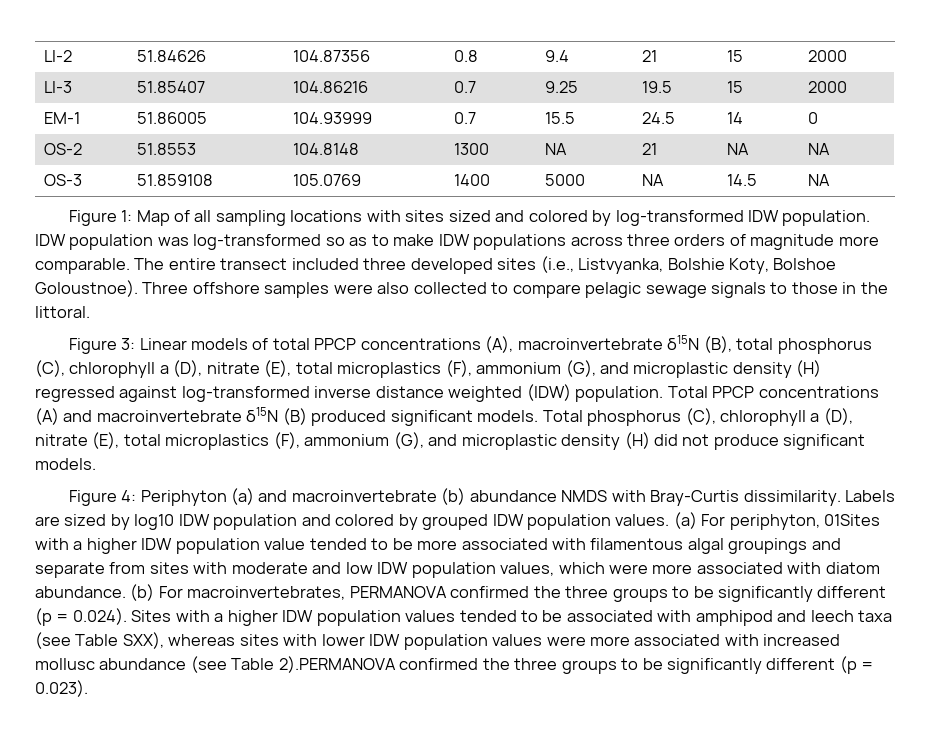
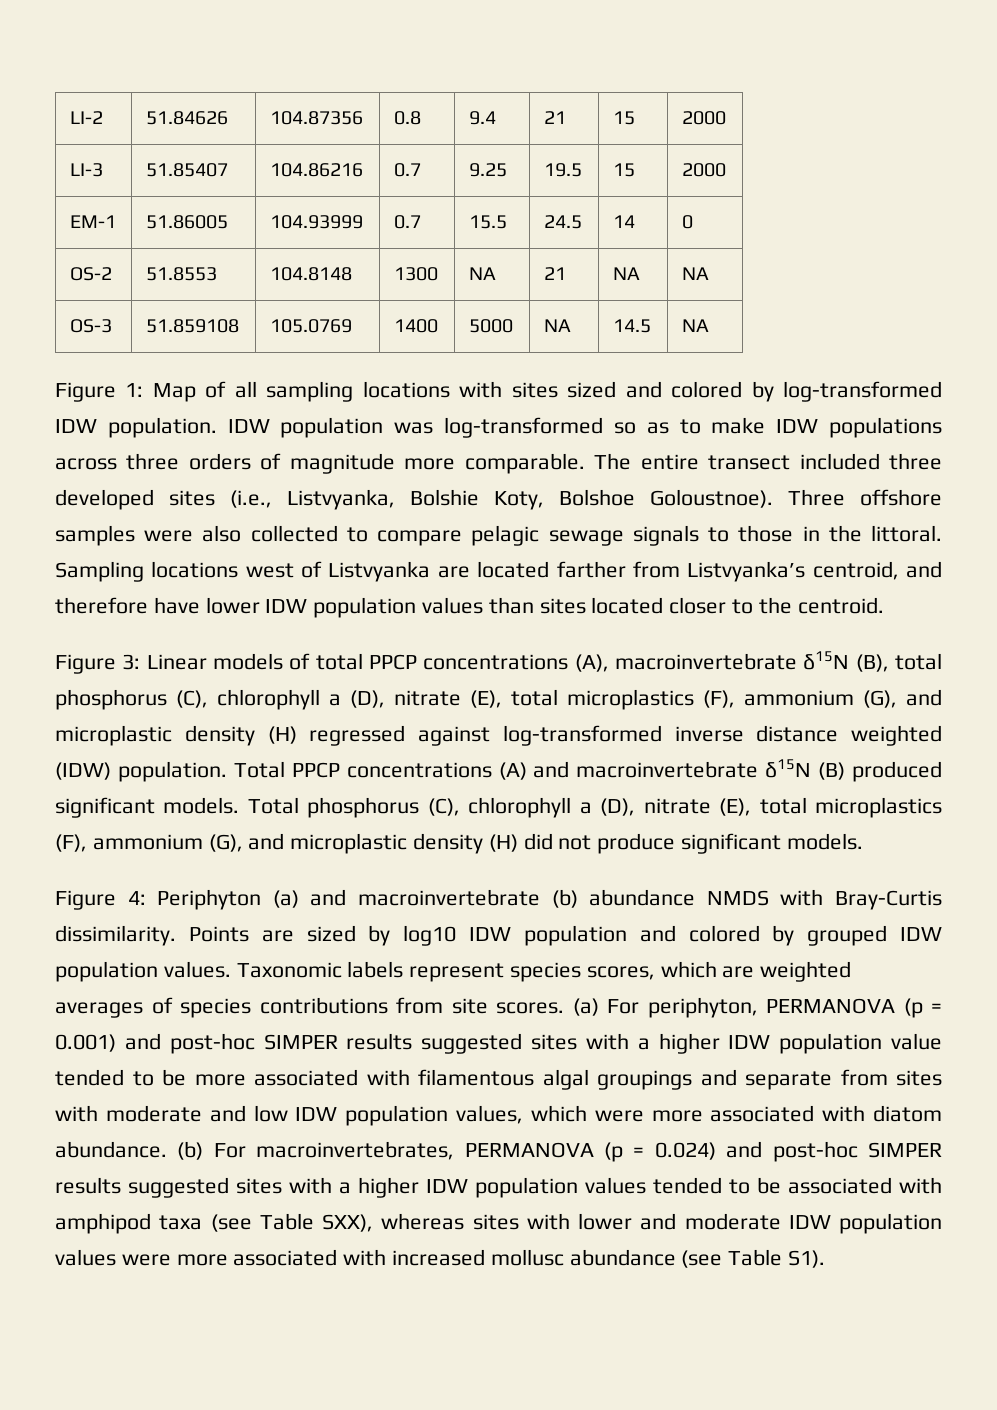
+ Sampling locations west of Listvyanka are located farther from Listvyanka’s centroid, and therefore have lower IDW population values than sites located closer to the centroid.
- Labels are sized by log10 IDW population and colored by grouped IDW population values.
+ Points are sized by log10 IDW population and colored by grouped IDW population values.
- (a) For periphyton, 01Sites with a higher IDW population value tended to be more associated with filamentous algal groupings and separate from sites with moderate and low IDW population values, which were more associated with diatom abundance.
+ Taxonomic labels represent species scores, which are weighted averages of species contributions from site scores. (a) For periphyton, PERMANOVA (p = 0.001) and post-hoc SIMPER results suggested sites with a higher IDW population value tended to be more associated with filamentous algal groupings and separate from sites with moderate and low IDW population values, which were more associated with diatom abundance.
- (b) For macroinvertebrates, PERMANOVA confirmed the three groups to be significantly different (p = 0.024). Sites with a higher IDW population values tended to be associated with amphipod and leech taxa (see Table SXX), whereas sites with lower IDW population values were more associated with increased mollusc abundance (see Table 2).PERMANOVA confirmed the three groups to be significantly different (p = 0.023).
+ (b) For macroinvertebrates, PERMANOVA (p = 0.024) and post-hoc SIMPER results suggested sites with a higher IDW population values tended to be associated with amphipod taxa (see Table SXX), whereas sites with lower and moderate IDW population values were more associated with increased mollusc abundance (see Table S1).

